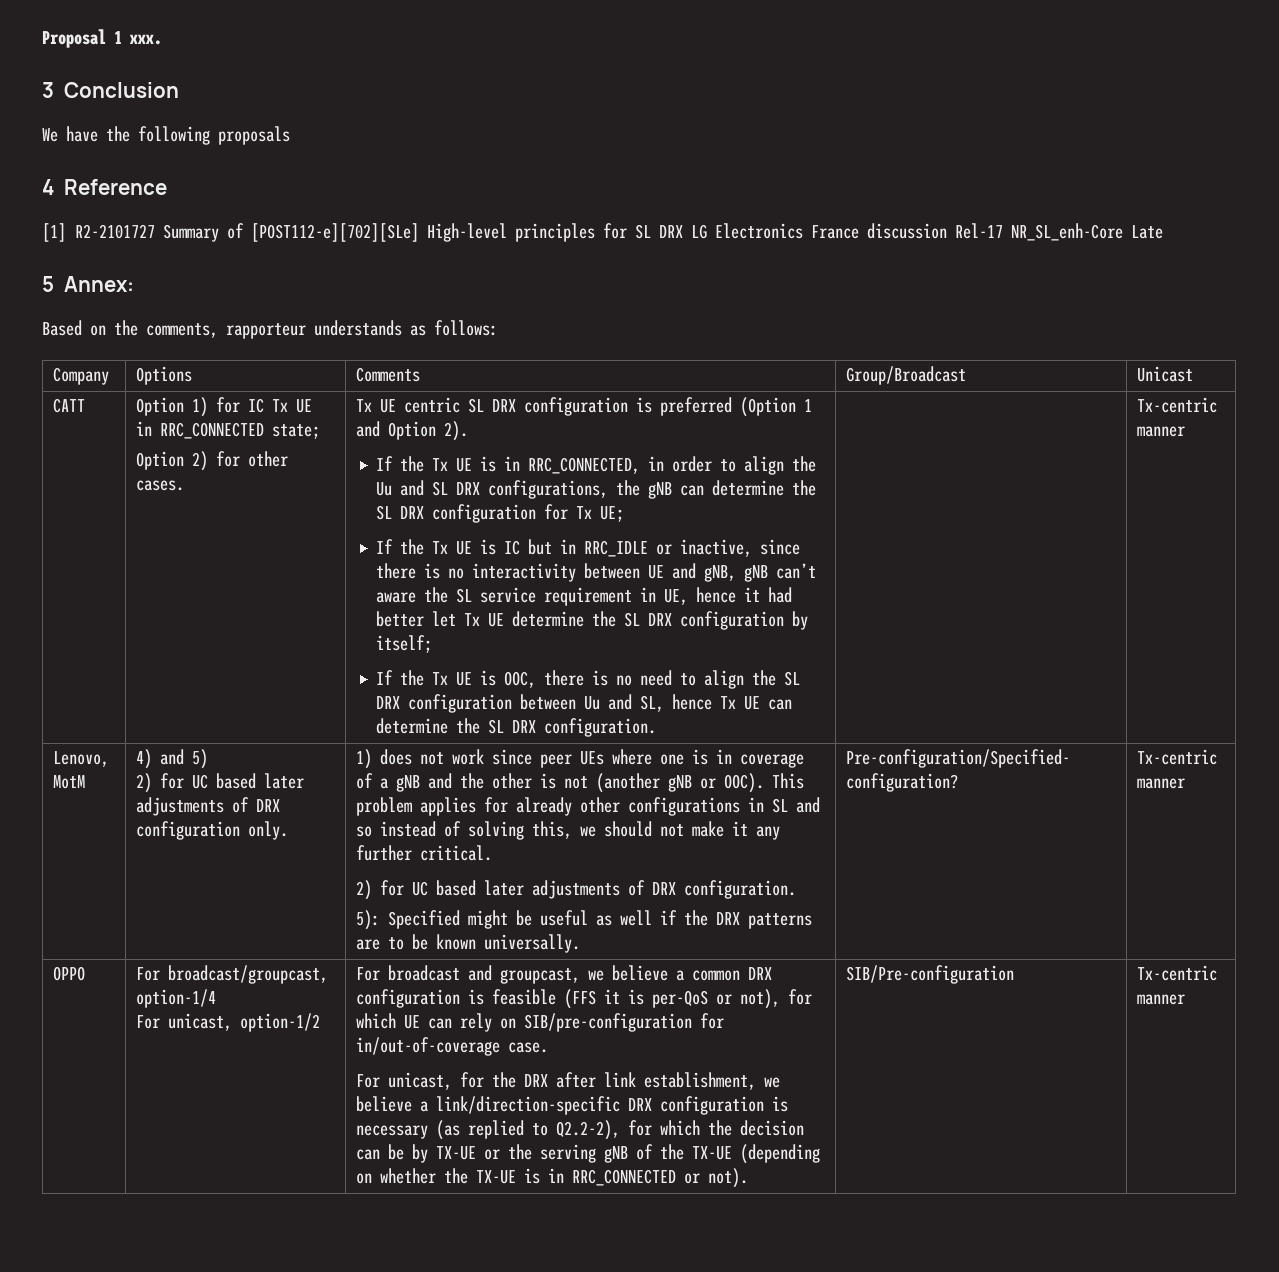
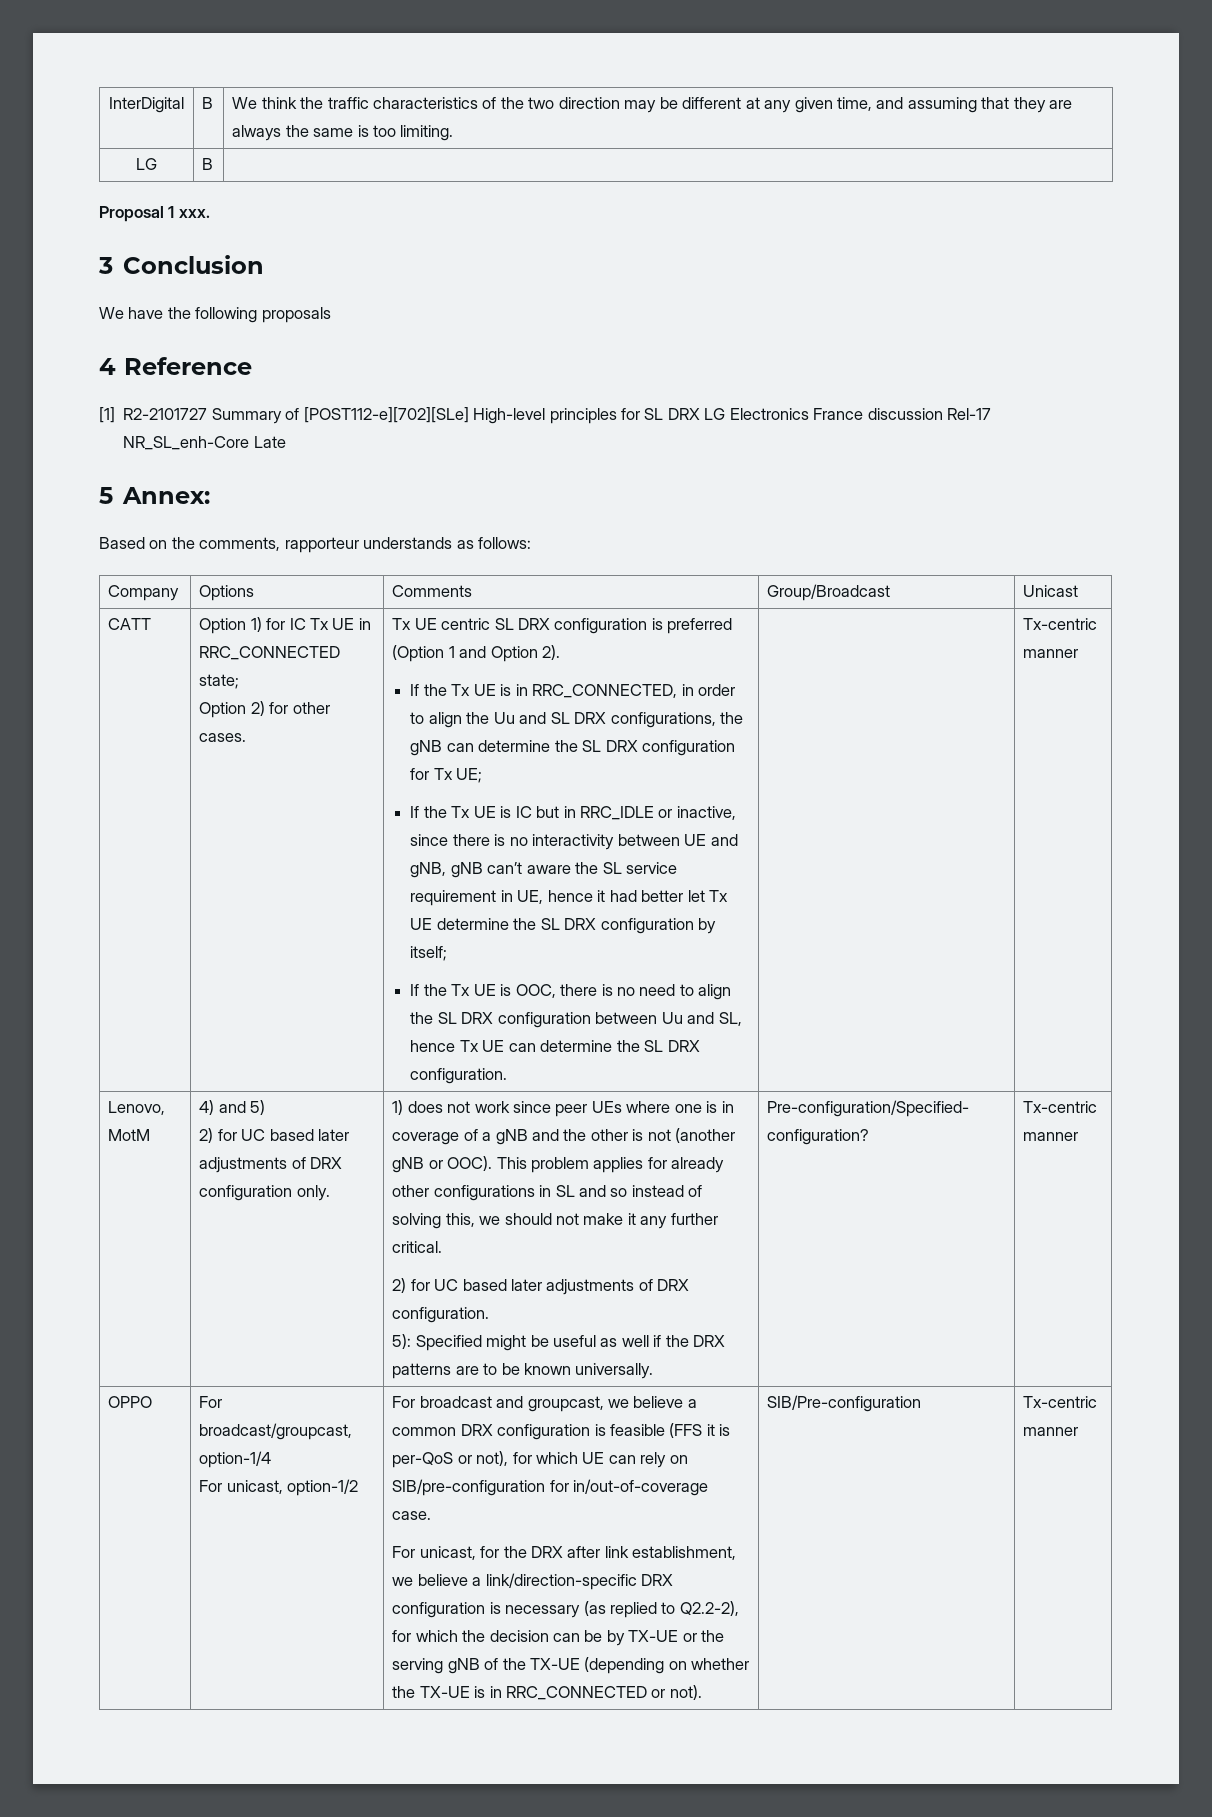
+ InterDigital | B | We think the traffic characteristics of the two direction may be different at any given time, and assuming that they are always the same is too limiting.
+ LG | B |

